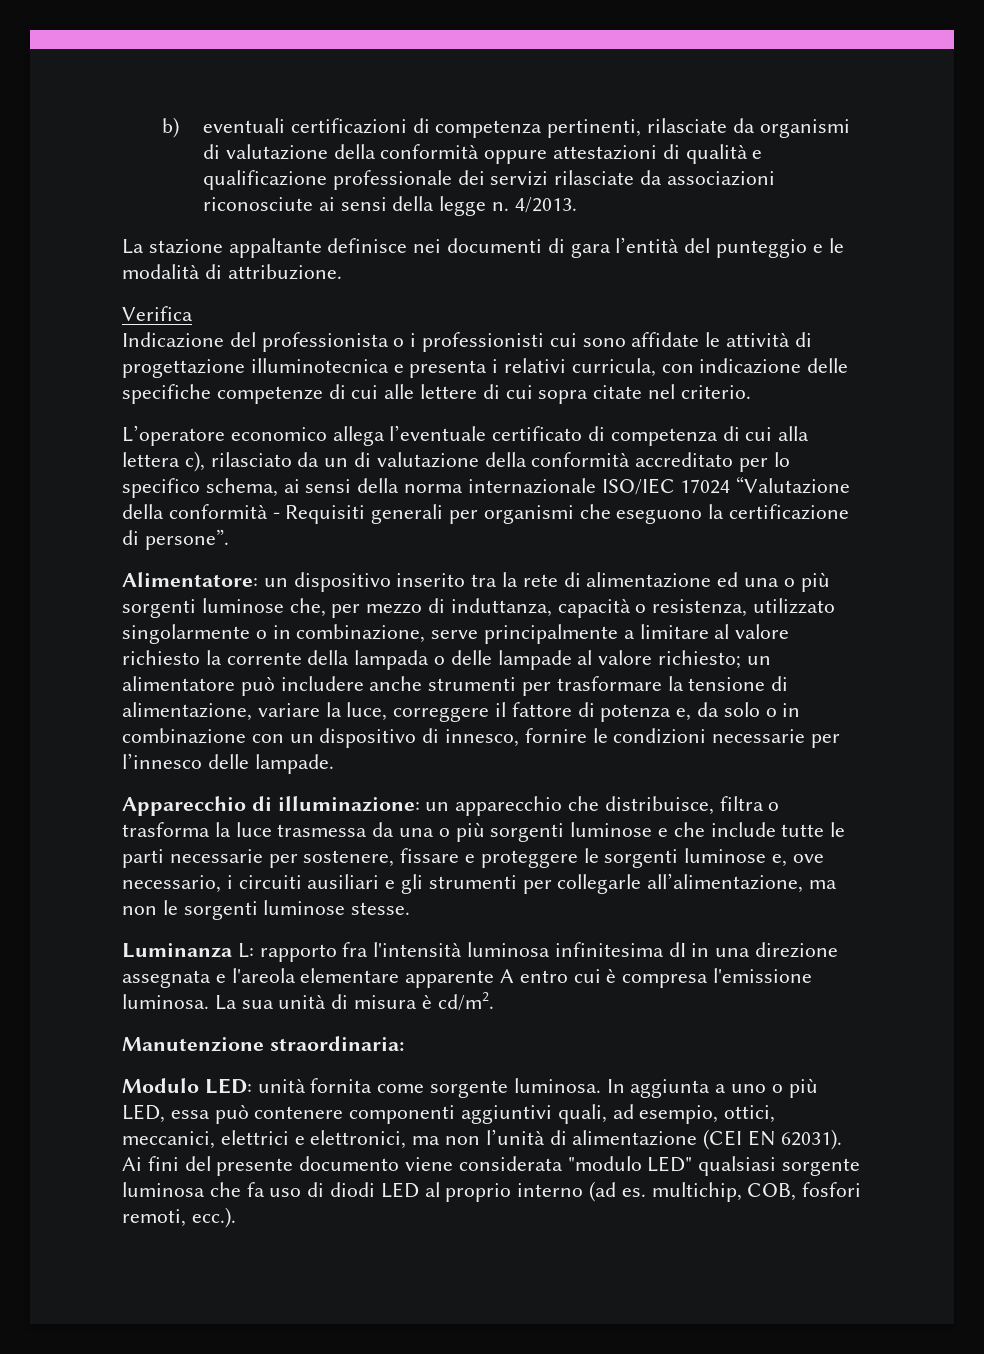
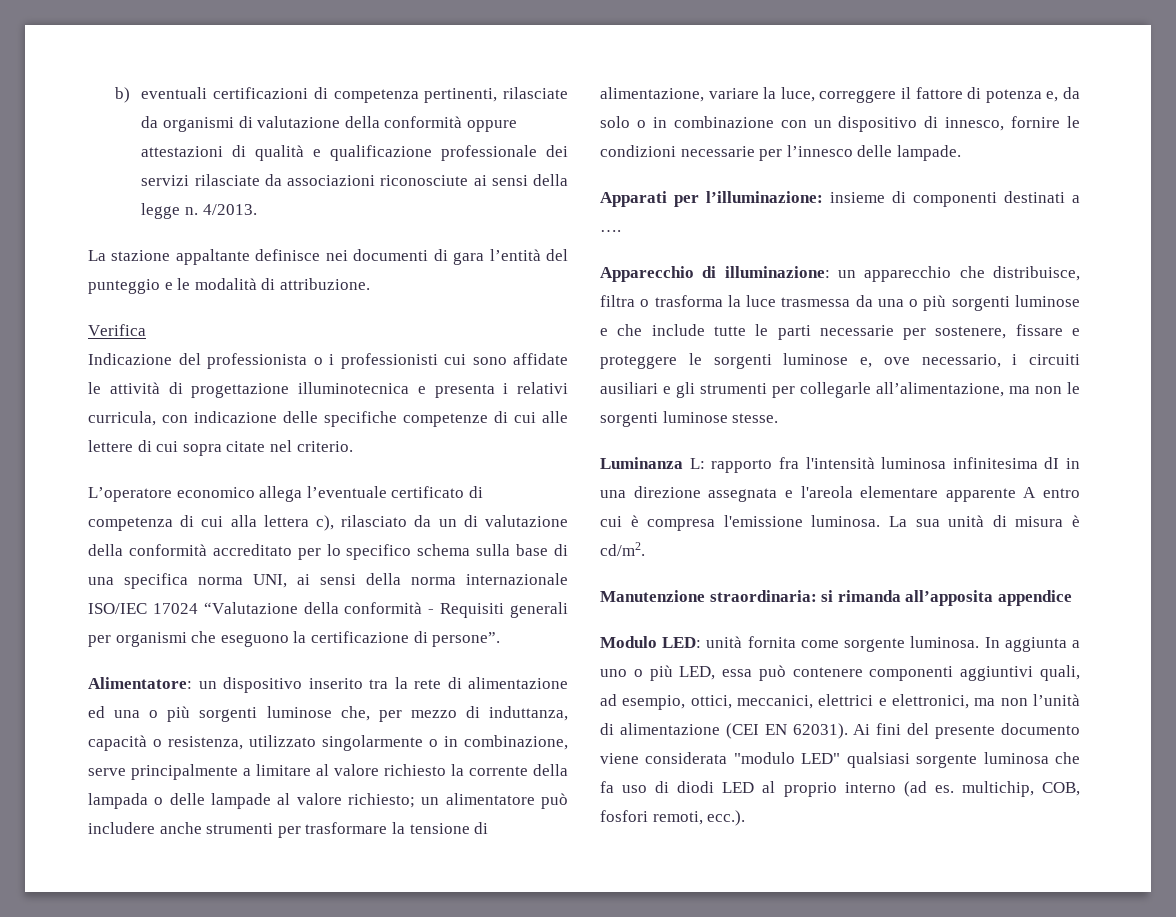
- L’operatore economico allega l’eventuale certificato di competenza di cui alla lettera c), rilasciato da un di valutazione della conformità accreditato per lo specifico schema, ai sensi della norma internazionale ISO/IEC 17024 “Valutazione della conformità - Requisiti generali per organismi che eseguono la certificazione di persone”.
+ L’operatore economico allega l’eventuale certificato di competenza di cui alla lettera c), rilasciato da un di valutazione della conformità accreditato per lo specifico schema sulla base di una specifica norma UNI, ai sensi della norma internazionale ISO/IEC 17024 “Valutazione della conformità - Requisiti generali per organismi che eseguono la certificazione di persone”.
+ Apparati per l’illuminazione: insieme di componenti destinati a ….
- Manutenzione straordinaria:
+ Manutenzione straordinaria: si rimanda all’apposita appendice

